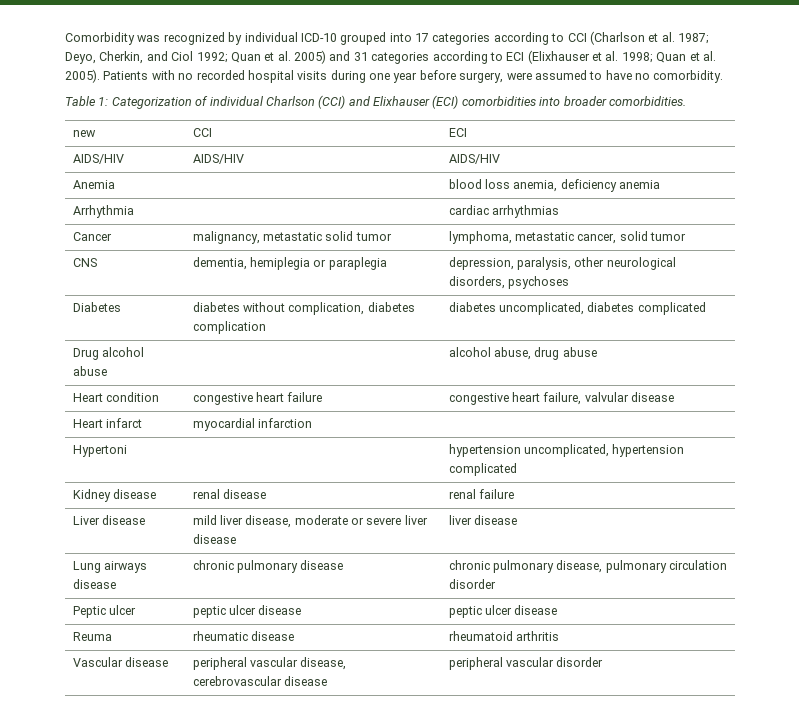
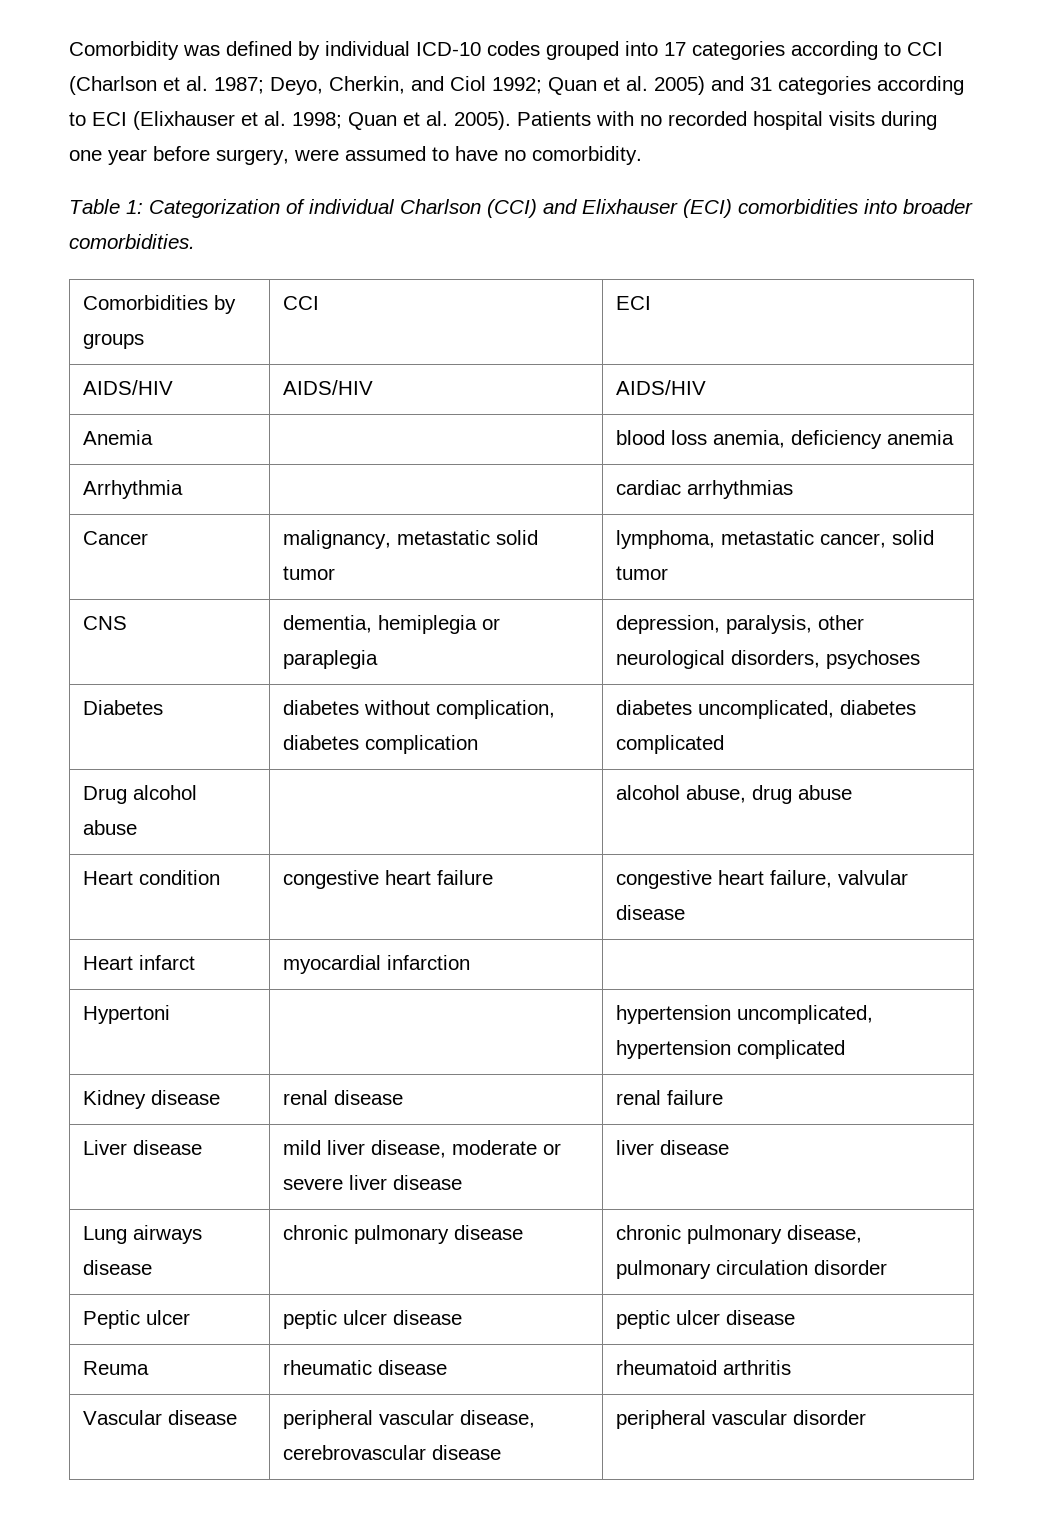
- Comorbidity was recognized by individual ICD-10 grouped into 17 categories according to CCI (Charlson et al. 1987; Deyo, Cherkin, and Ciol 1992; Quan et al. 2005) and 31 categories according to ECI (Elixhauser et al. 1998; Quan et al. 2005).
+ Comorbidity was defined by individual ICD-10 codes grouped into 17 categories according to CCI (Charlson et al. 1987; Deyo, Cherkin, and Ciol 1992; Quan et al. 2005) and 31 categories according to ECI (Elixhauser et al. 1998; Quan et al. 2005).
- new | CCI | ECI
+ Comorbidities by groups | CCI | ECI

